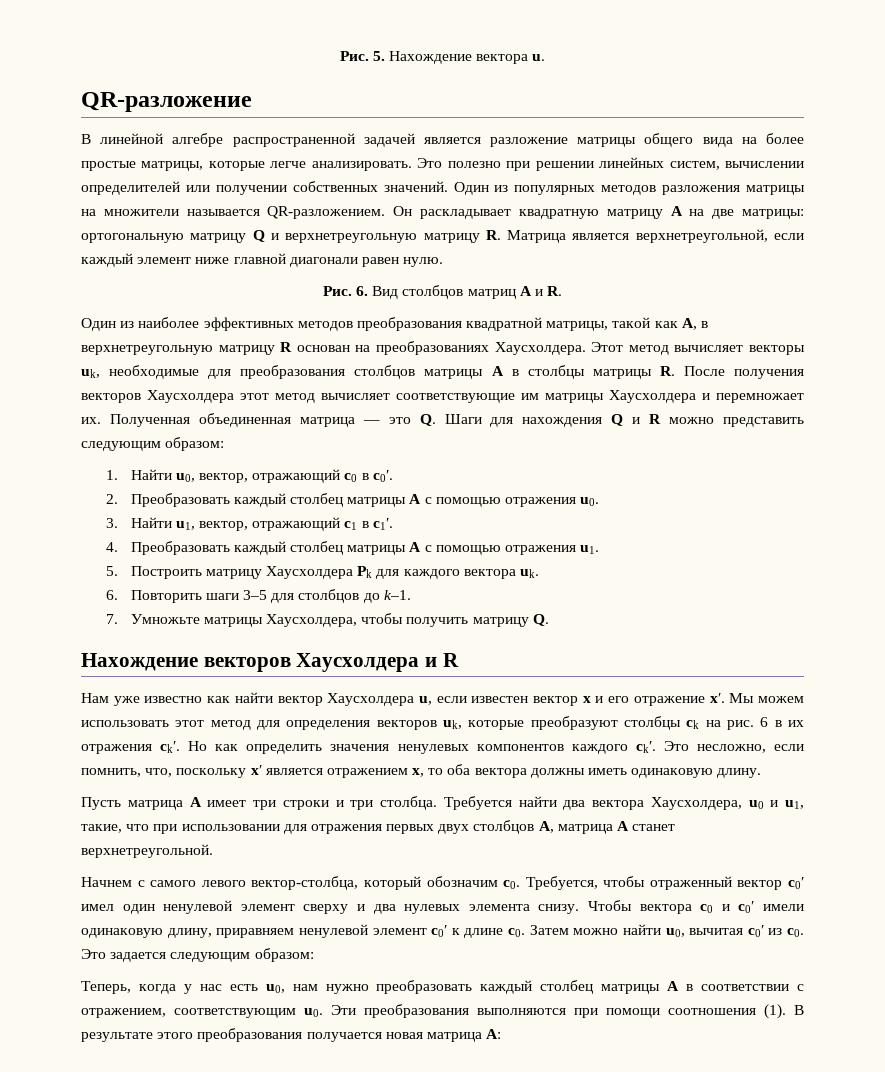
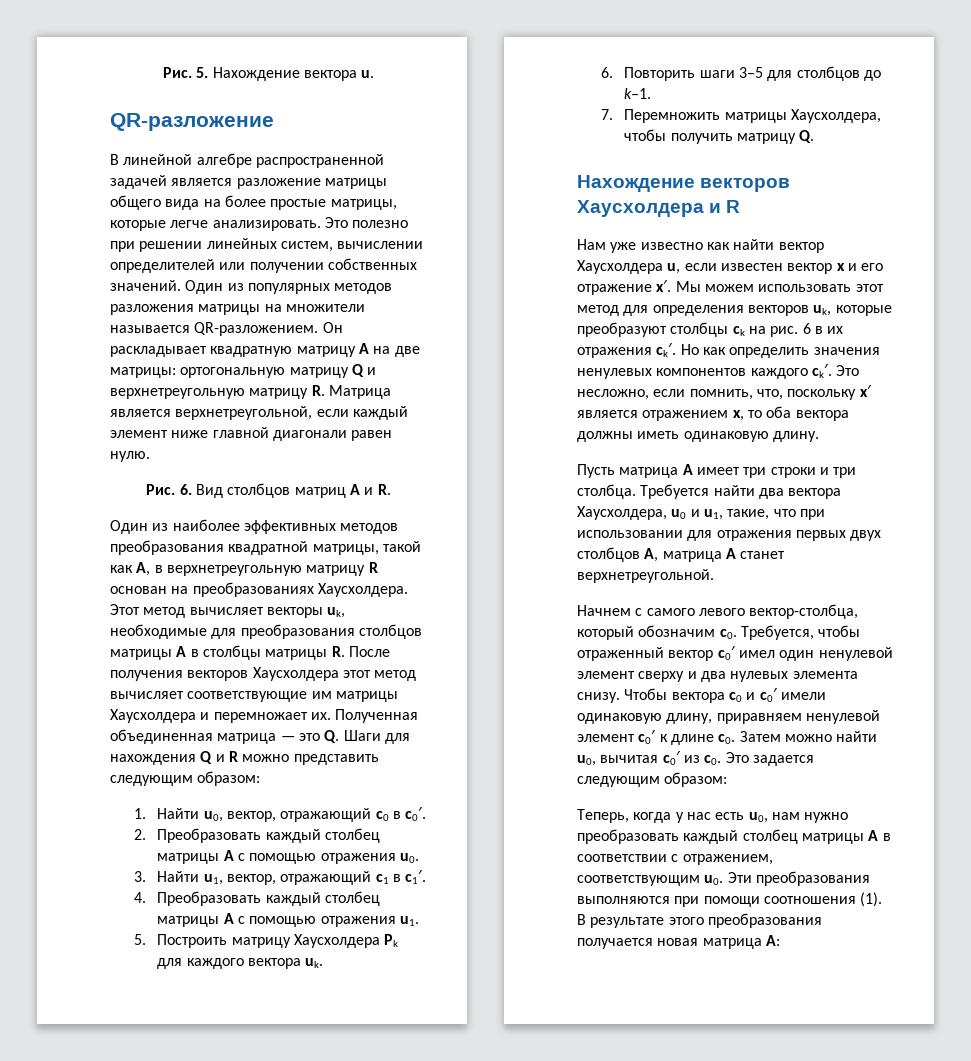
- 7. Умножьте матрицы Хаусхолдера, чтобы получить матрицу Q.
+ 7. Перемножить матрицы Хаусхолдера, чтобы получить матрицу Q.

